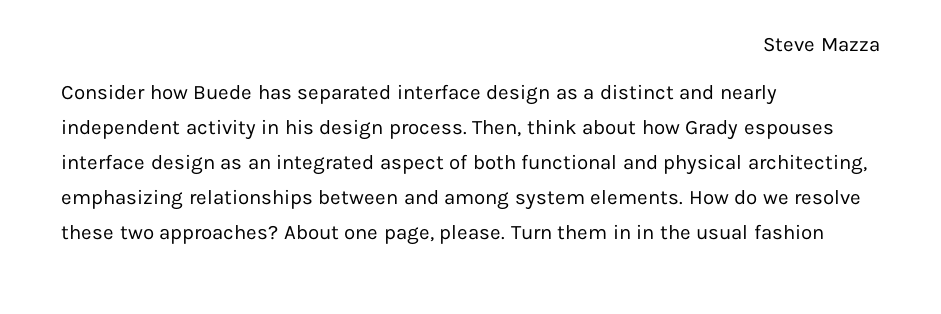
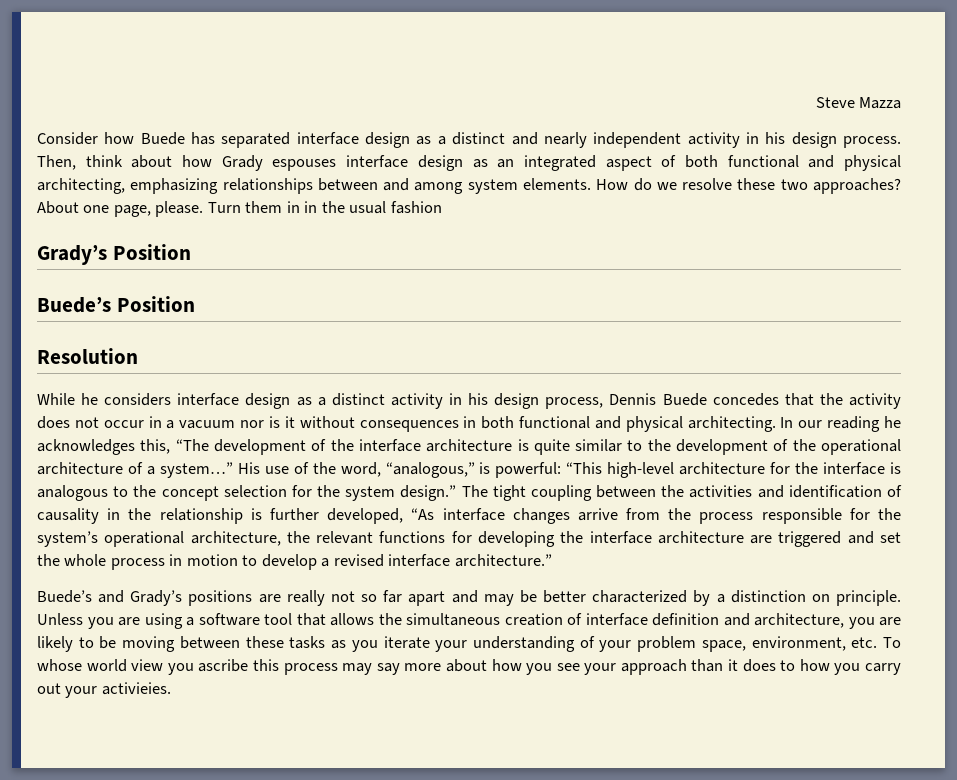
+ Grady’s Position
+ Buede’s Position
+ Resolution
+ While he considers interface design as a distinct activity in his design process, Dennis Buede concedes that the activity does not occur in a vacuum nor is it without consequences in both functional and physical architecting. In our reading he acknowledges this, “The development of the interface architecture is quite similar to the development of the operational architecture of a system…” His use of the word, “analogous,” is powerful: “This high-level architecture for the interface is analogous to the concept selection for the system design.” The tight coupling between the activities and identification of causality in the relationship is further developed, “As interface changes arrive from the process responsible for the system’s operational architecture, the relevant functions for developing the interface architecture are triggered and set the whole process in motion to develop a revised interface architecture.”
+ Buede’s and Grady’s positions are really not so far apart and may be better characterized by a distinction on principle. Unless you are using a software tool that allows the simultaneous creation of interface definition and architecture, you are likely to be moving between these tasks as you iterate your understanding of your problem space, environment, etc. To whose world view you ascribe this process may say more about how you see your approach than it does to how you carry out your activieies.

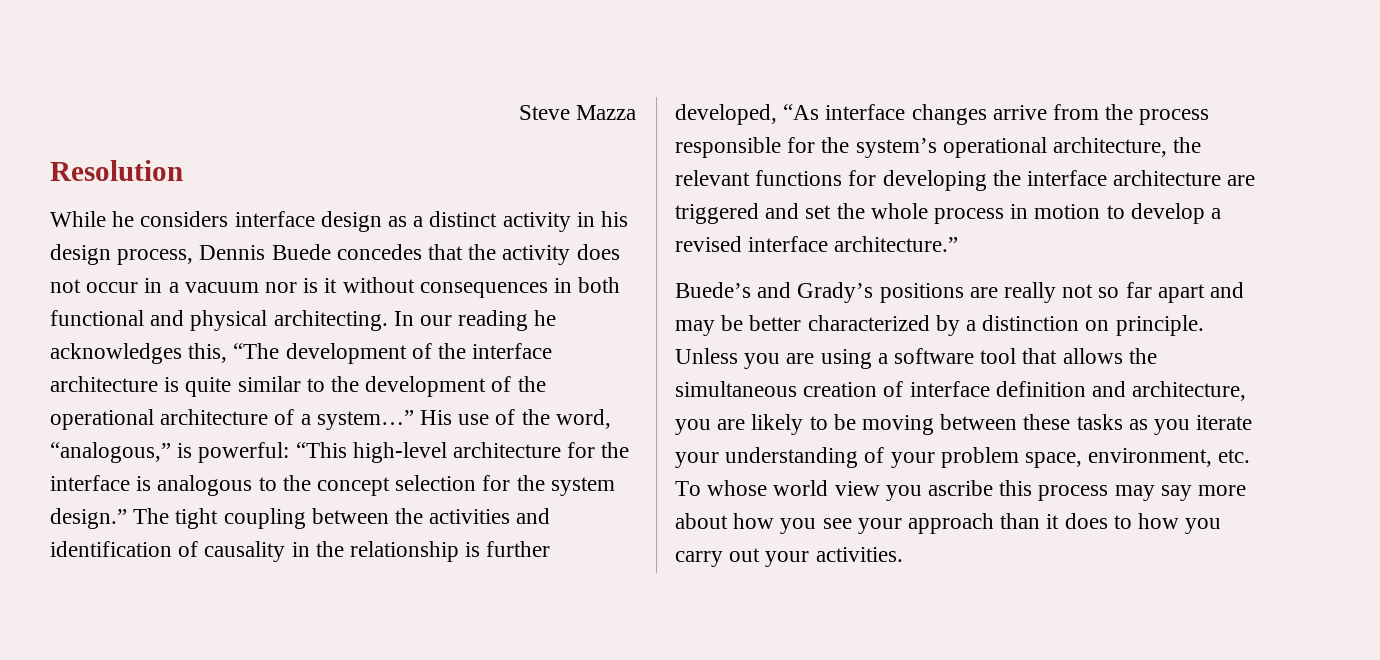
- Consider how Buede has separated interface design as a distinct and nearly independent activity in his design process. Then, think about how Grady espouses interface design as an integrated aspect of both functional and physical architecting, emphasizing relationships between and among system elements. How do we resolve these two approaches? About one page, please. Turn them in in the usual fashion
- Grady’s Position
- Buede’s Position
- Unless you are using a software tool that allows the simultaneous creation of interface definition and architecture, you are likely to be moving between these tasks as you iterate your understanding of your problem space, environment, etc. To whose world view you ascribe this process may say more about how you see your approach than it does to how you carry out your activieies.
+ Unless you are using a software tool that allows the simultaneous creation of interface definition and architecture, you are likely to be moving between these tasks as you iterate your understanding of your problem space, environment, etc. To whose world view you ascribe this process may say more about how you see your approach than it does to how you carry out your activities.

